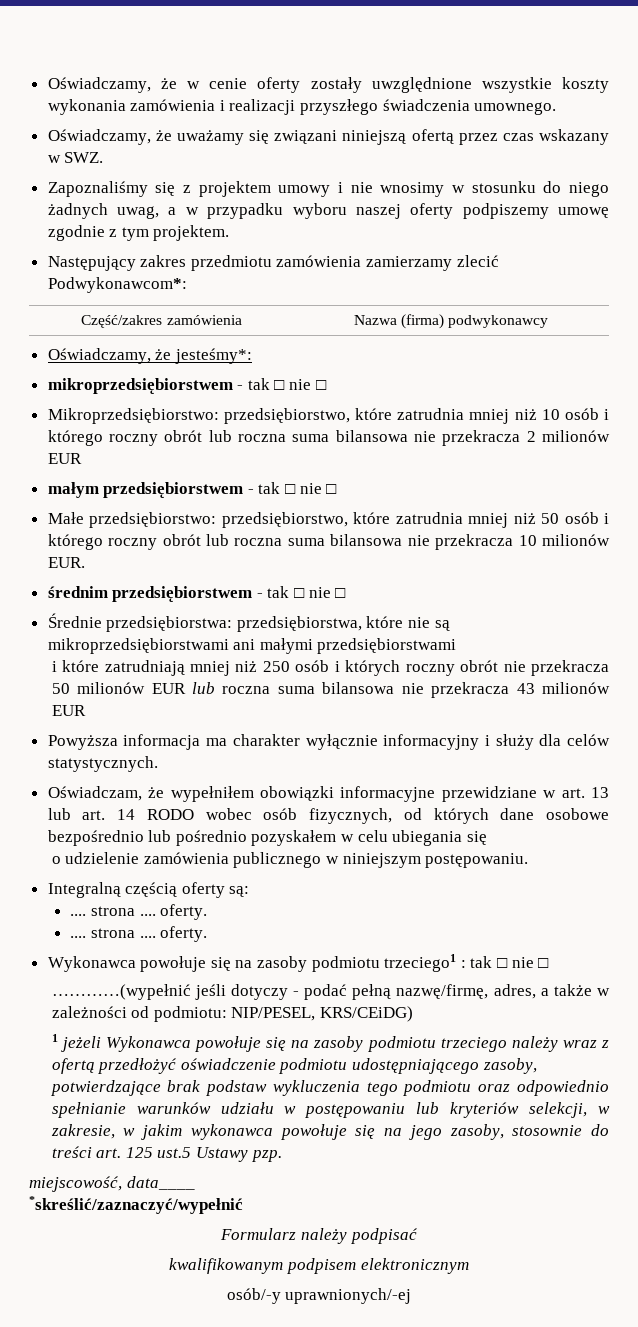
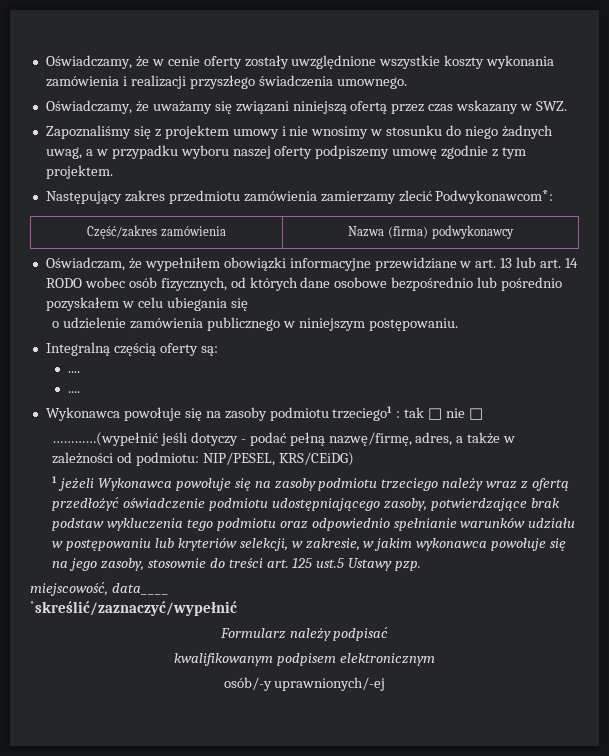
- Oświadczamy, że jesteśmy*:
- mikroprzedsiębiorstwem - tak □ nie □
- Mikroprzedsiębiorstwo: przedsiębiorstwo, które zatrudnia mniej niż 10 osób i którego roczny obrót lub roczna suma bilansowa nie przekracza 2 milionów EUR
- małym przedsiębiorstwem - tak □ nie □
- Małe przedsiębiorstwo: przedsiębiorstwo, które zatrudnia mniej niż 50 osób i którego roczny obrót lub roczna suma bilansowa nie przekracza 10 milionów EUR.
- średnim przedsiębiorstwem - tak □ nie □
- Średnie przedsiębiorstwa: przedsiębiorstwa, które nie są mikroprzedsiębiorstwami ani małymi przedsiębiorstwami
- i które zatrudniają mniej niż 250 osób i których roczny obrót nie przekracza 50 milionów EUR lub roczna suma bilansowa nie przekracza 43 milionów EUR
- Powyższa informacja ma charakter wyłącznie informacyjny i służy dla celów statystycznych.
  Integralną częścią oferty są:
- .... strona .... oferty.
- .... strona .... oferty.
+ ....
+ ....

